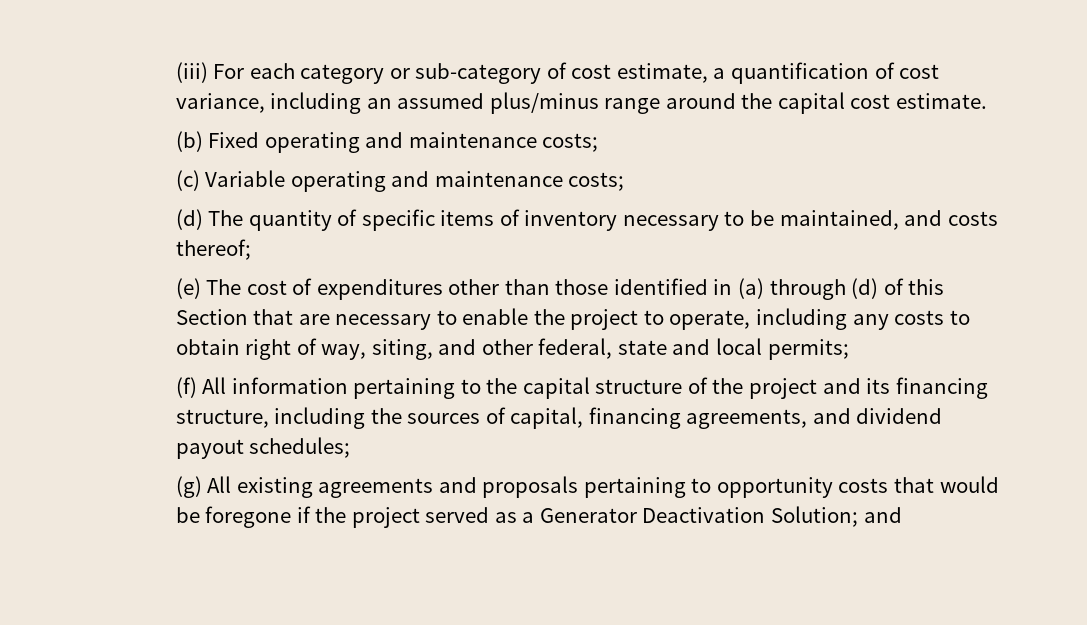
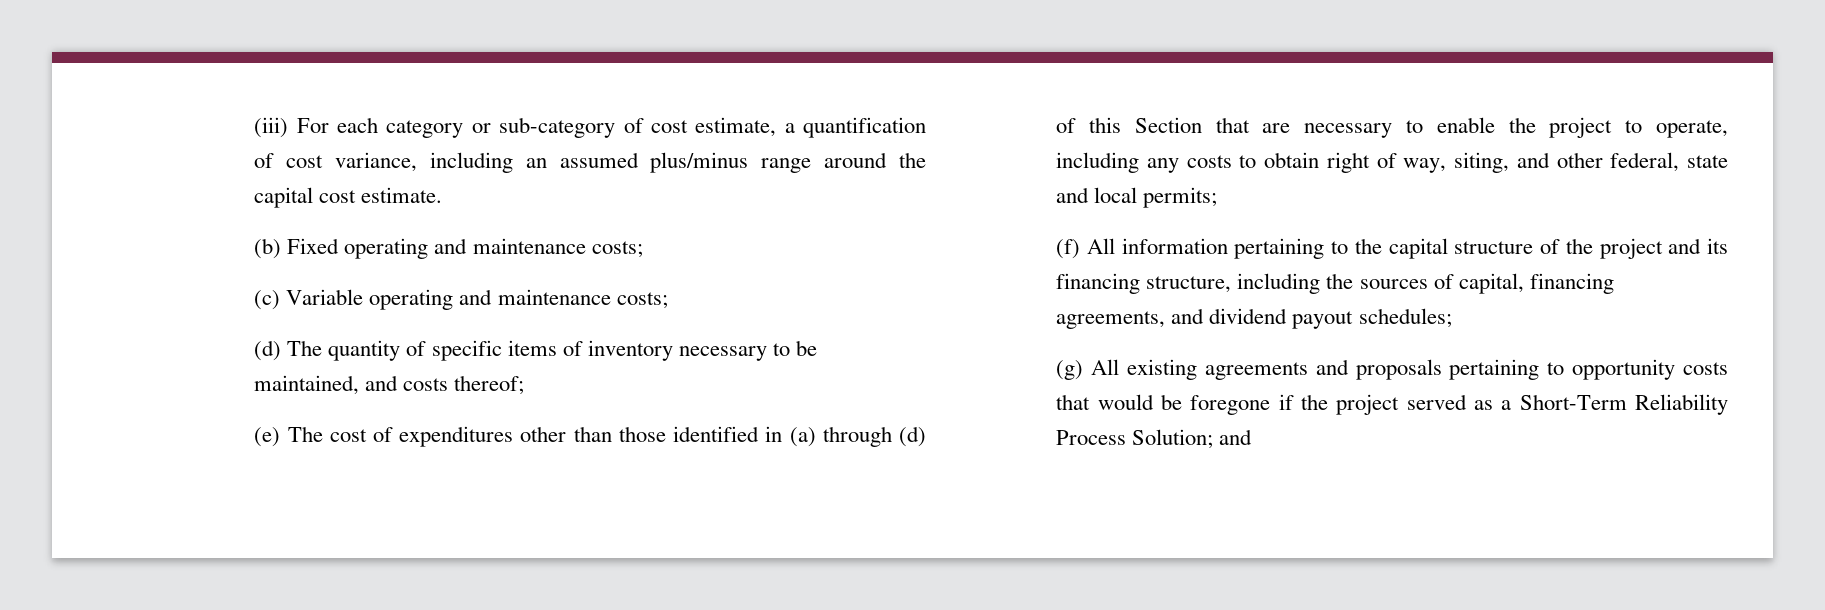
- (g) All existing agreements and proposals pertaining to opportunity costs that would be foregone if the project served as a Generator Deactivation Solution; and
+ (g) All existing agreements and proposals pertaining to opportunity costs that would be foregone if the project served as a Short-Term Reliability Process Solution; and

